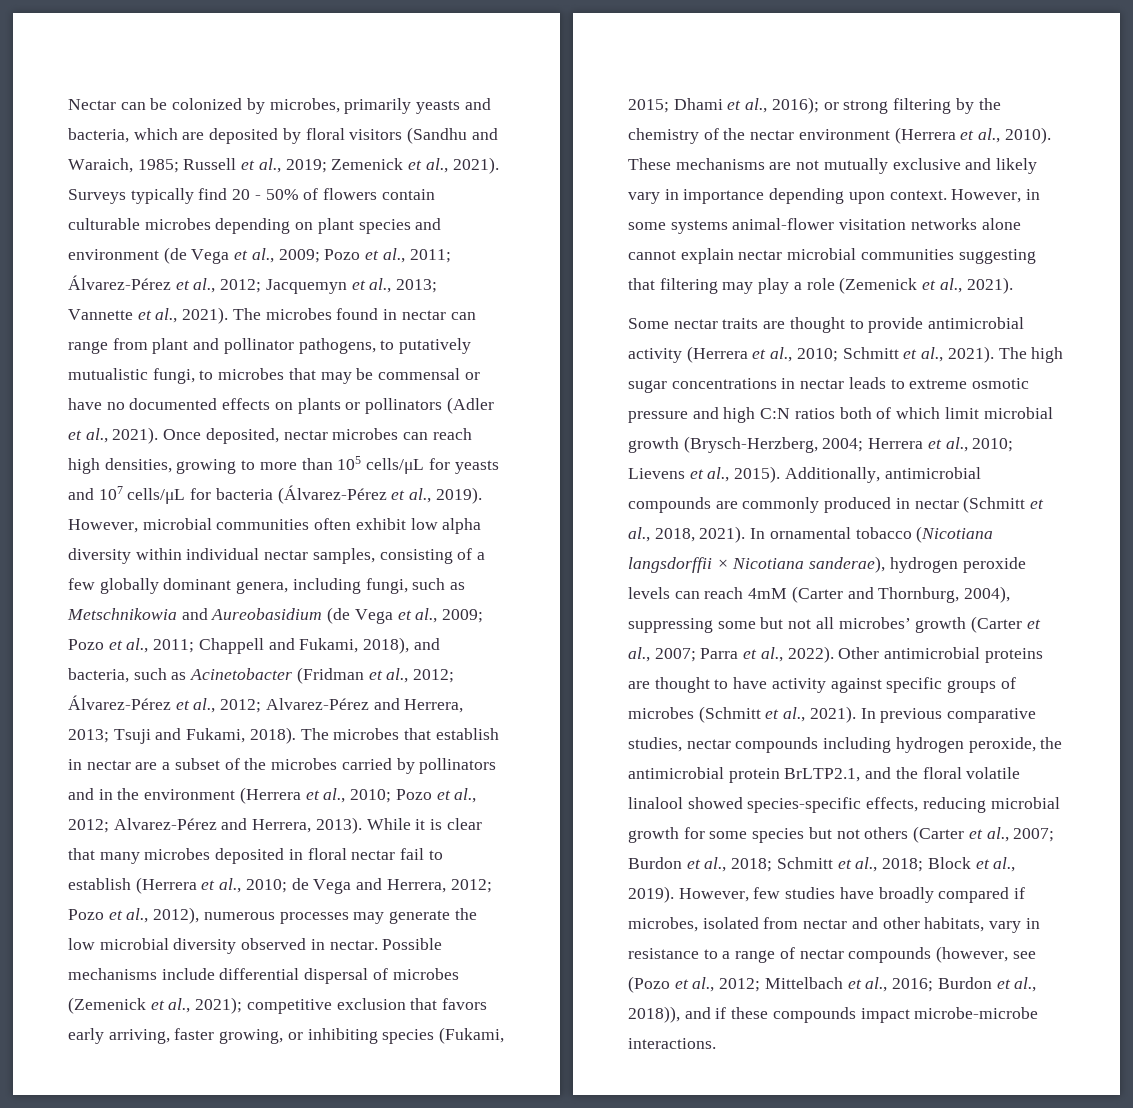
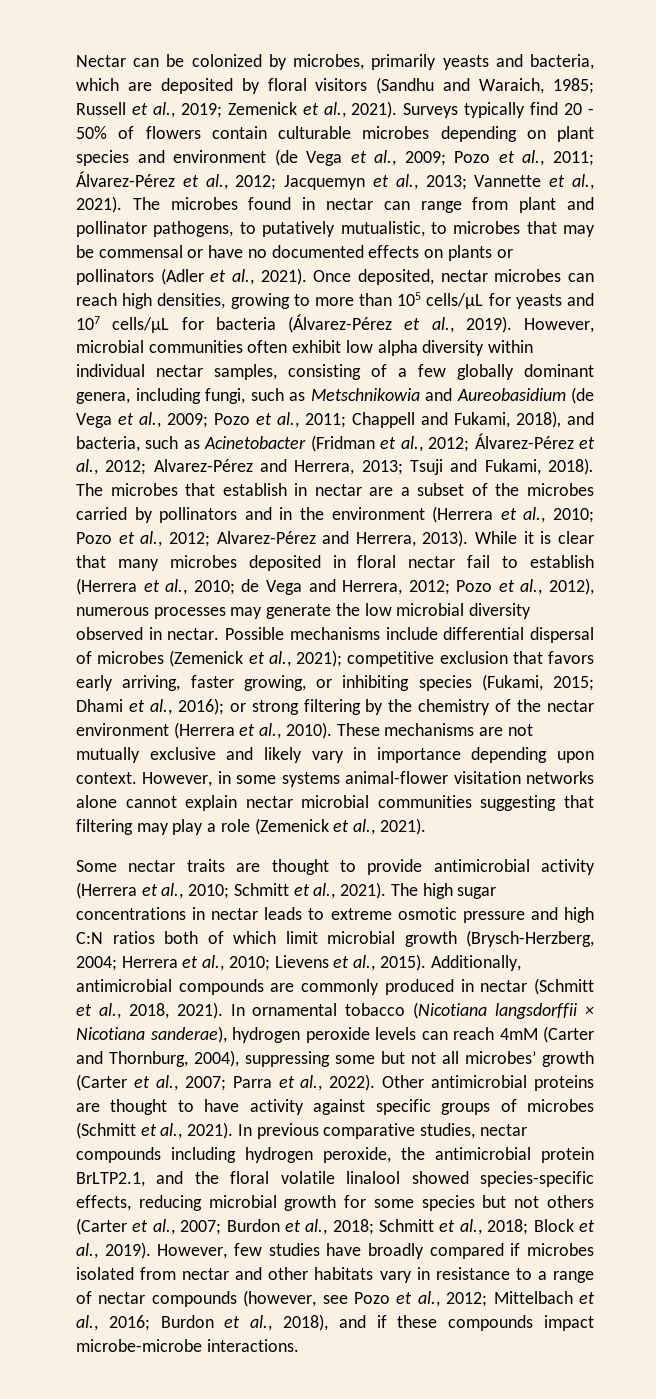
- The microbes found in nectar can range from plant and pollinator pathogens, to putatively mutualistic fungi, to microbes that may be commensal or have no documented effects on plants or pollinators (Adler et al., 2021).
+ The microbes found in nectar can range from plant and pollinator pathogens, to putatively mutualistic, to microbes that may be commensal or have no documented effects on plants or pollinators (Adler et al., 2021).
- However, few studies have broadly compared if microbes, isolated from nectar and other habitats, vary in resistance to a range of nectar compounds (however, see (Pozo et al., 2012; Mittelbach et al., 2016; Burdon et al., 2018)), and if these compounds impact microbe-microbe interactions.
+ However, few studies have broadly compared if microbes isolated from nectar and other habitats vary in resistance to a range of nectar compounds (however, see Pozo et al., 2012; Mittelbach et al., 2016; Burdon et al., 2018), and if these compounds impact microbe-microbe interactions.

